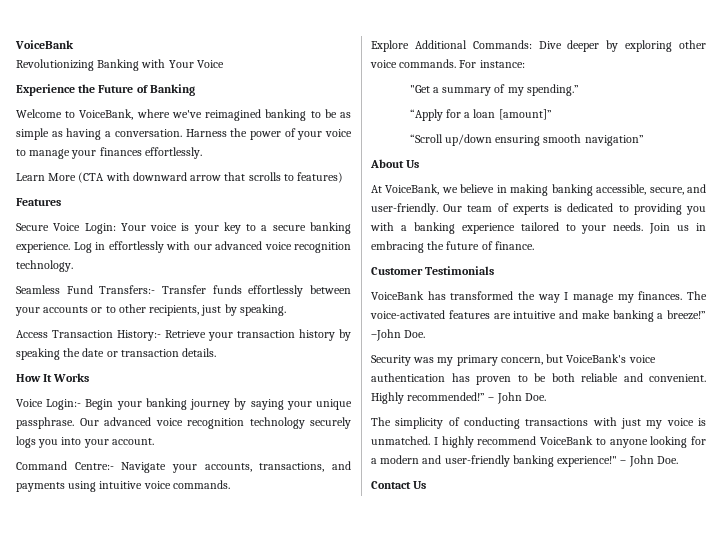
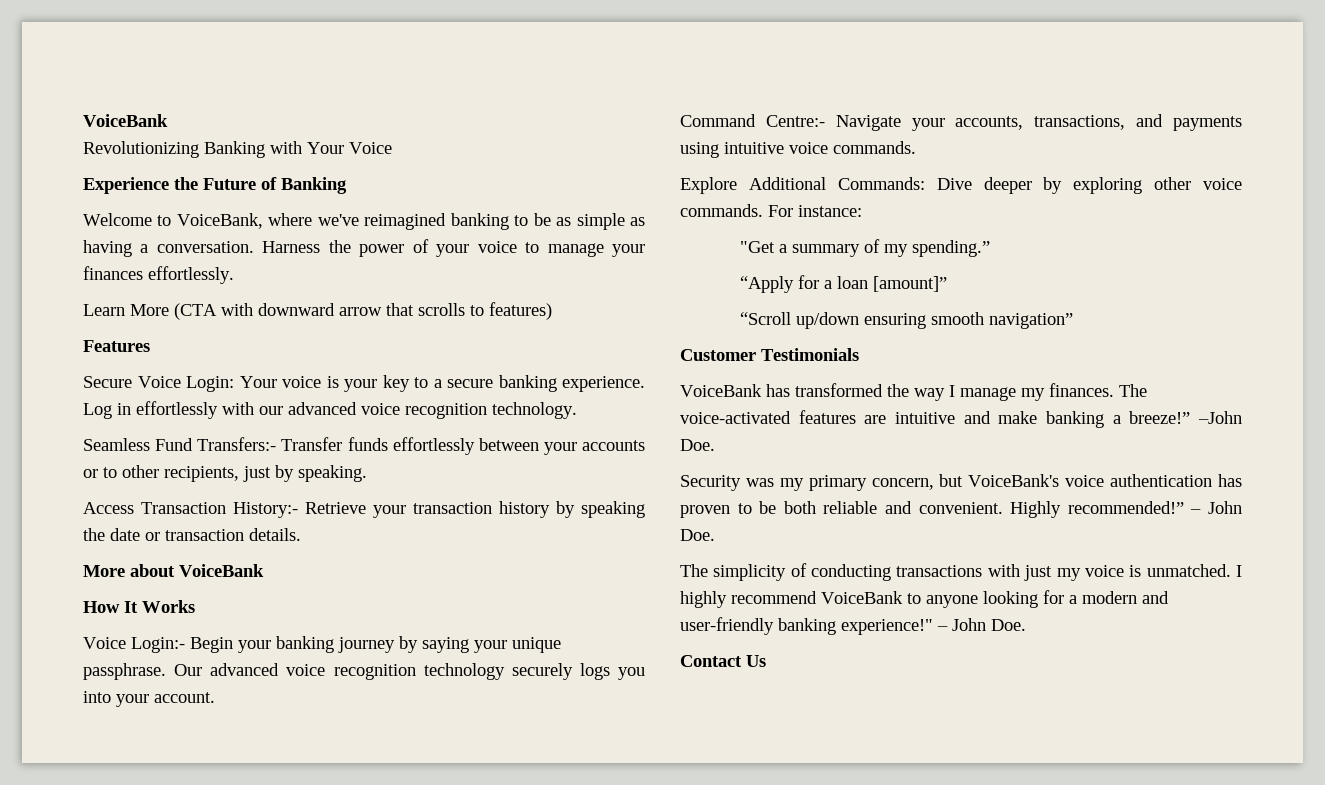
+ More about VoiceBank
- About Us
- At VoiceBank, we believe in making banking accessible, secure, and user-friendly. Our team of experts is dedicated to providing you with a banking experience tailored to your needs. Join us in embracing the future of finance.

